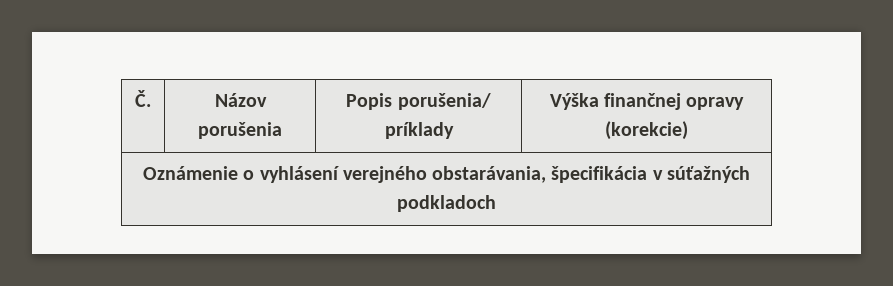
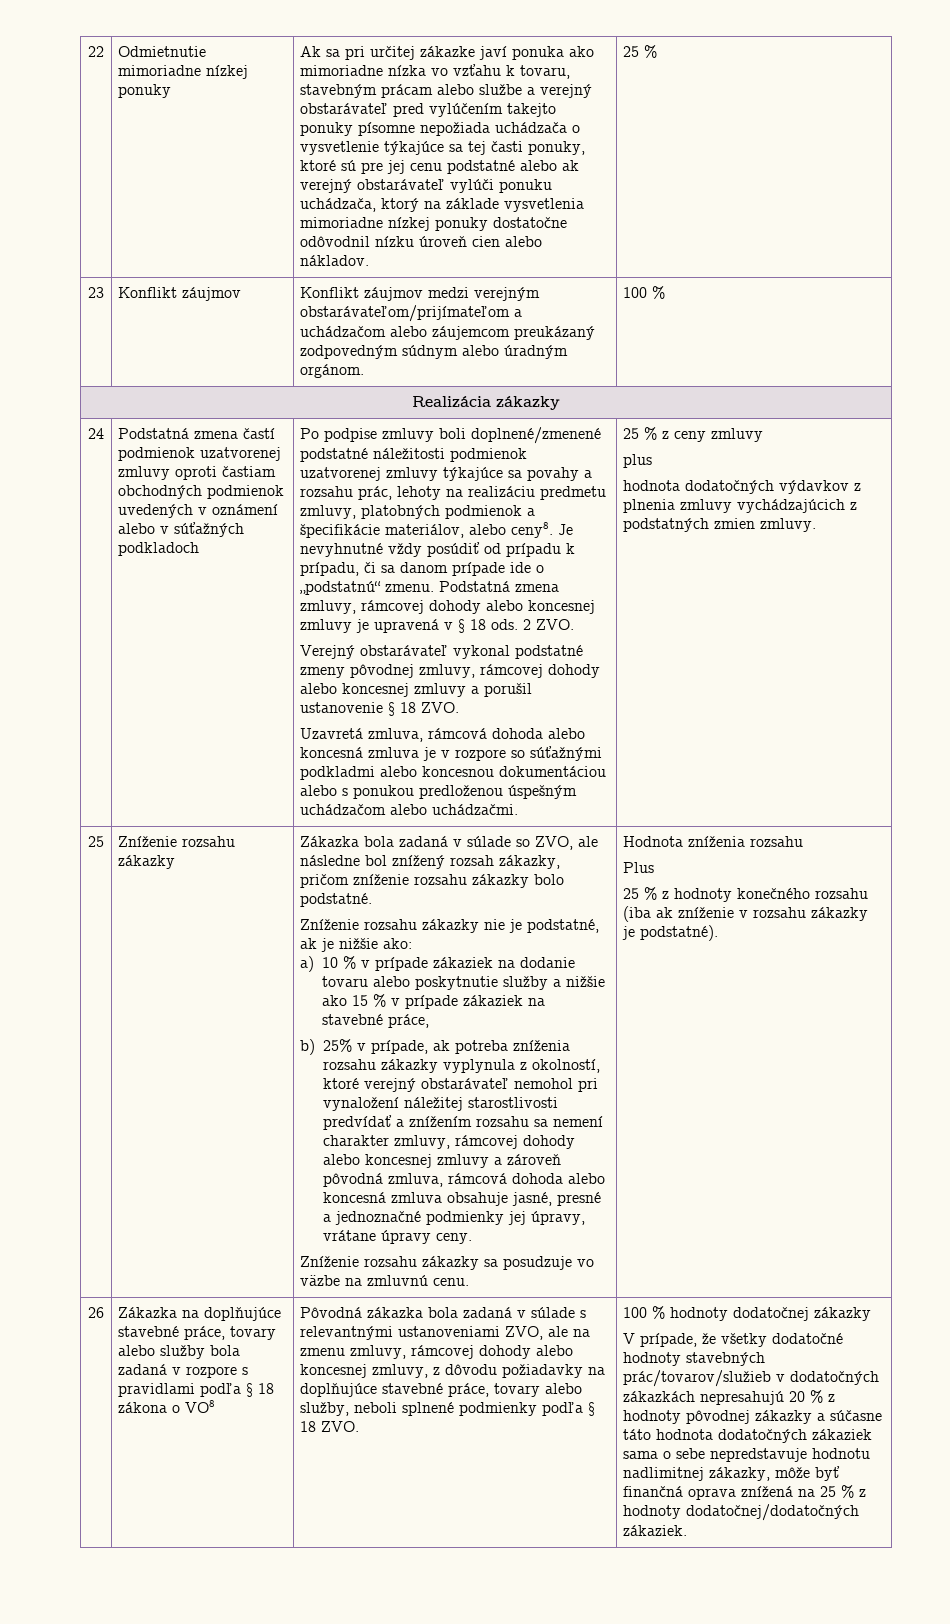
- Č. | Názov porušenia | Popis porušenia/ príklady | Výška finančnej opravy (korekcie)
- Oznámenie o vyhlásení verejného obstarávania, špecifikácia v súťažných podkladoch
+ 22 | Odmietnutie mimoriadne nízkej ponuky | Ak sa pri určitej zákazke javí ponuka ako mimoriadne nízka vo vzťahu k tovaru, stavebným prácam alebo službe a verejný obstarávateľ pred vylúčením takejto ponuky písomne nepožiada uchádzača o vysvetlenie týkajúce sa tej časti ponuky, ktoré sú pre jej cenu podstatné alebo ak verejný obstarávateľ vylúči ponuku uchádzača, ktorý na základe vysvetlenia mimoriadne nízkej ponuky dostatočne odôvodnil nízku úroveň cien alebo nákladov. | 25 %
+ 23 | Konflikt záujmov | Konflikt záujmov medzi verejným obstarávateľom/prijímateľom a uchádzačom alebo záujemcom preukázaný zodpovedným súdnym alebo úradným orgánom. | 100 %
+ Realizácia zákazky
+ 24 | Podstatná zmena častí podmienok uzatvorenej zmluvy oproti častiam obchodných podmienok uvedených v oznámení alebo v súťažných podkladoch | Po podpise zmluvy boli doplnené/zmenené podstatné náležitosti podmienok uzatvorenej zmluvy týkajúce sa povahy a rozsahu prác, lehoty na realizáciu predmetu zmluvy, platobných podmienok a špecifikácie materiálov, alebo ceny8. Je nevyhnutné vždy posúdiť od prípadu k prípadu, či sa danom prípade ide o „podstatnú“ zmenu. Podstatná zmena zmluvy, rámcovej dohody alebo koncesnej zmluvy je upravená v § 18 ods. 2 ZVO.
+ Verejný obstarávateľ vykonal podstatné zmeny pôvodnej zmluvy, rámcovej dohody alebo koncesnej zmluvy a porušil ustanovenie § 18 ZVO.
+ Uzavretá zmluva, rámcová dohoda alebo koncesná zmluva je v rozpore so súťažnými podkladmi alebo koncesnou dokumentáciou alebo s ponukou predloženou úspešným uchádzačom alebo uchádzačmi. | 25 % z ceny zmluvy
+ plus
+ hodnota dodatočných výdavkov z plnenia zmluvy vychádzajúcich z podstatných zmien zmluvy.
+ 25 | Zníženie rozsahu zákazky | Zákazka bola zadaná v súlade so ZVO, ale následne bol znížený rozsah zákazky, pričom zníženie rozsahu zákazky bolo podstatné.
+ Zníženie rozsahu zákazky nie je podstatné, ak je nižšie ako:
+ a) 10 % v prípade zákaziek na dodanie tovaru alebo poskytnutie služby a nižšie ako 15 % v prípade zákaziek na stavebné práce,
+ b) 25% v prípade, ak potreba zníženia rozsahu zákazky vyplynula z okolností, ktoré verejný obstarávateľ nemohol pri vynaložení náležitej starostlivosti predvídať a znížením rozsahu sa nemení charakter zmluvy, rámcovej dohody alebo koncesnej zmluvy a zároveň pôvodná zmluva, rámcová dohoda alebo koncesná zmluva obsahuje jasné, presné a jednoznačné podmienky jej úpravy, vrátane úpravy ceny.
+ Zníženie rozsahu zákazky sa posudzuje vo väzbe na zmluvnú cenu. | Hodnota zníženia rozsahu
+ Plus
+ 25 % z hodnoty konečného rozsahu (iba ak zníženie v rozsahu zákazky je podstatné).
+ 26 | Zákazka na doplňujúce stavebné práce, tovary alebo služby bola zadaná v rozpore s pravidlami podľa § 18 zákona o VO8 | Pôvodná zákazka bola zadaná v súlade s relevantnými ustanoveniami ZVO, ale na zmenu zmluvy, rámcovej dohody alebo koncesnej zmluvy, z dôvodu požiadavky na doplňujúce stavebné práce, tovary alebo služby, neboli splnené podmienky podľa § 18 ZVO. | 100 % hodnoty dodatočnej zákazky
+ V prípade, že všetky dodatočné hodnoty stavebných prác/tovarov/služieb v dodatočných zákazkách nepresahujú 20 % z hodnoty pôvodnej zákazky a súčasne táto hodnota dodatočných zákaziek sama o sebe nepredstavuje hodnotu nadlimitnej zákazky, môže byť finančná oprava znížená na 25 % z hodnoty dodatočnej/dodatočných zákaziek.

